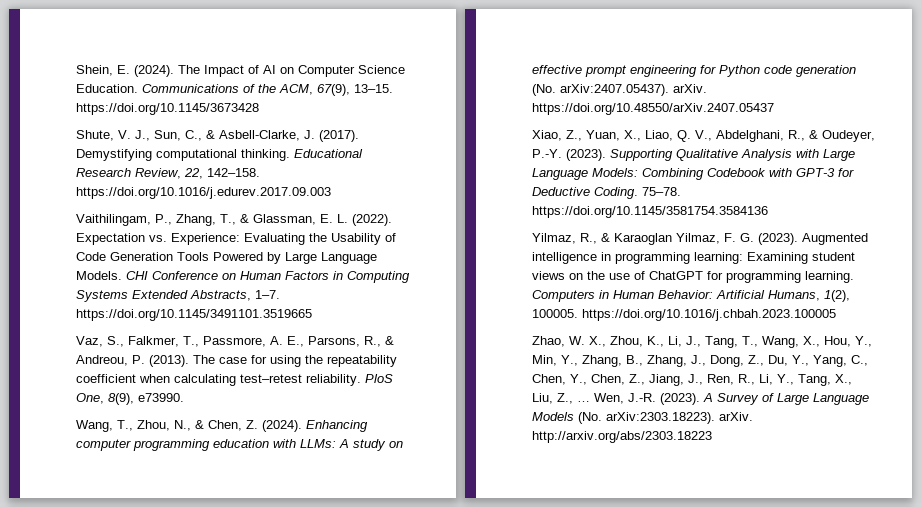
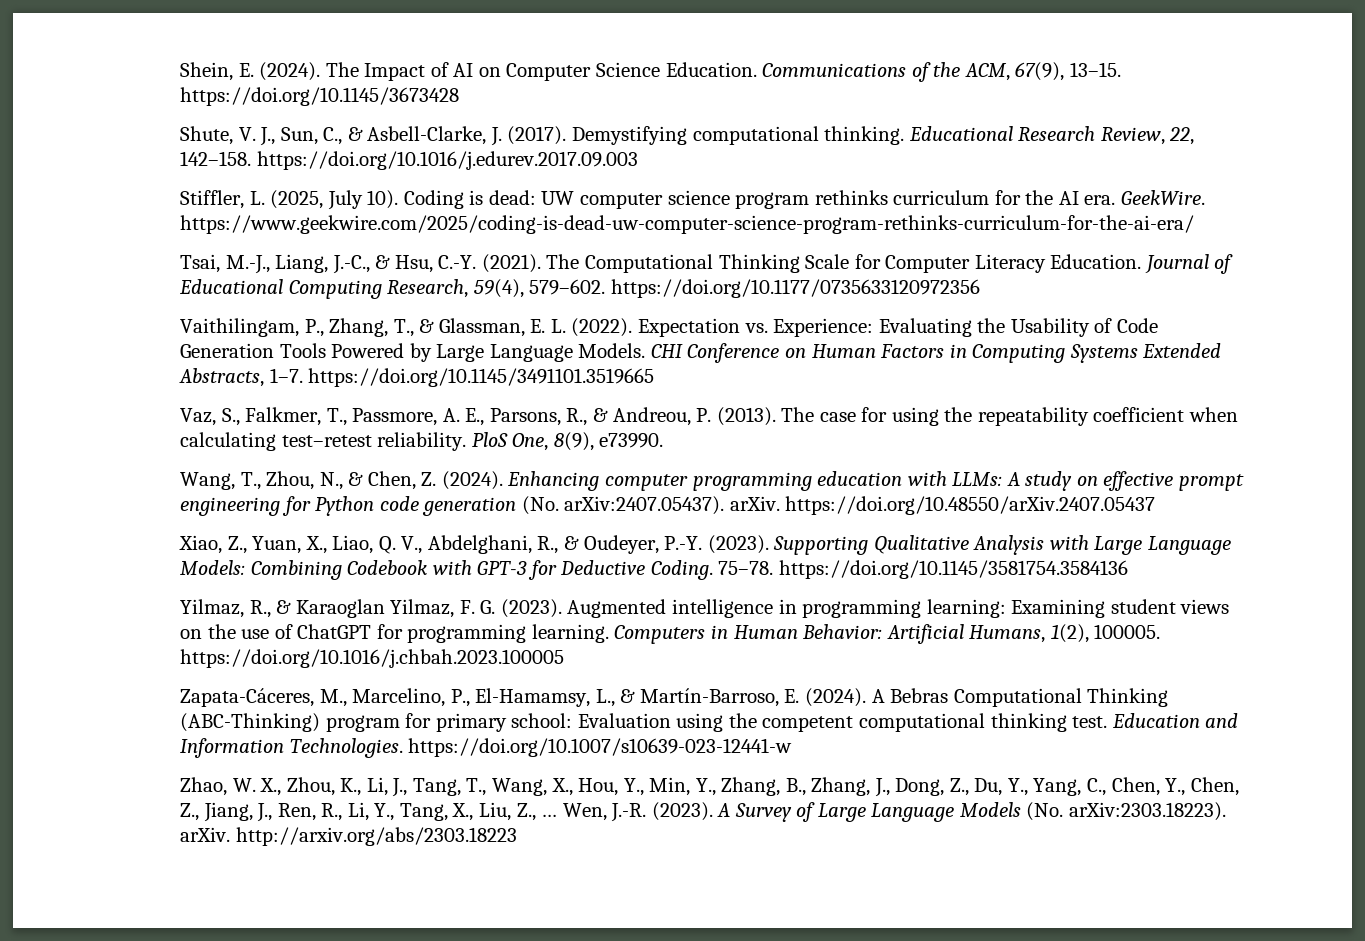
+ Stiffler, L. (2025, July 10). Coding is dead: UW computer science program rethinks curriculum for the AI era. GeekWire. https://www.geekwire.com/2025/coding-is-dead-uw-computer-science-program-rethinks-curriculum-for-the-ai-era/
+ Tsai, M.-J., Liang, J.-C., & Hsu, C.-Y. (2021). The Computational Thinking Scale for Computer Literacy Education. Journal of Educational Computing Research, 59(4), 579–602. https://doi.org/10.1177/0735633120972356
+ Zapata-Cáceres, M., Marcelino, P., El-Hamamsy, L., & Martín-Barroso, E. (2024). A Bebras Computational Thinking (ABC-Thinking) program for primary school: Evaluation using the competent computational thinking test. Education and Information Technologies. https://doi.org/10.1007/s10639-023-12441-w

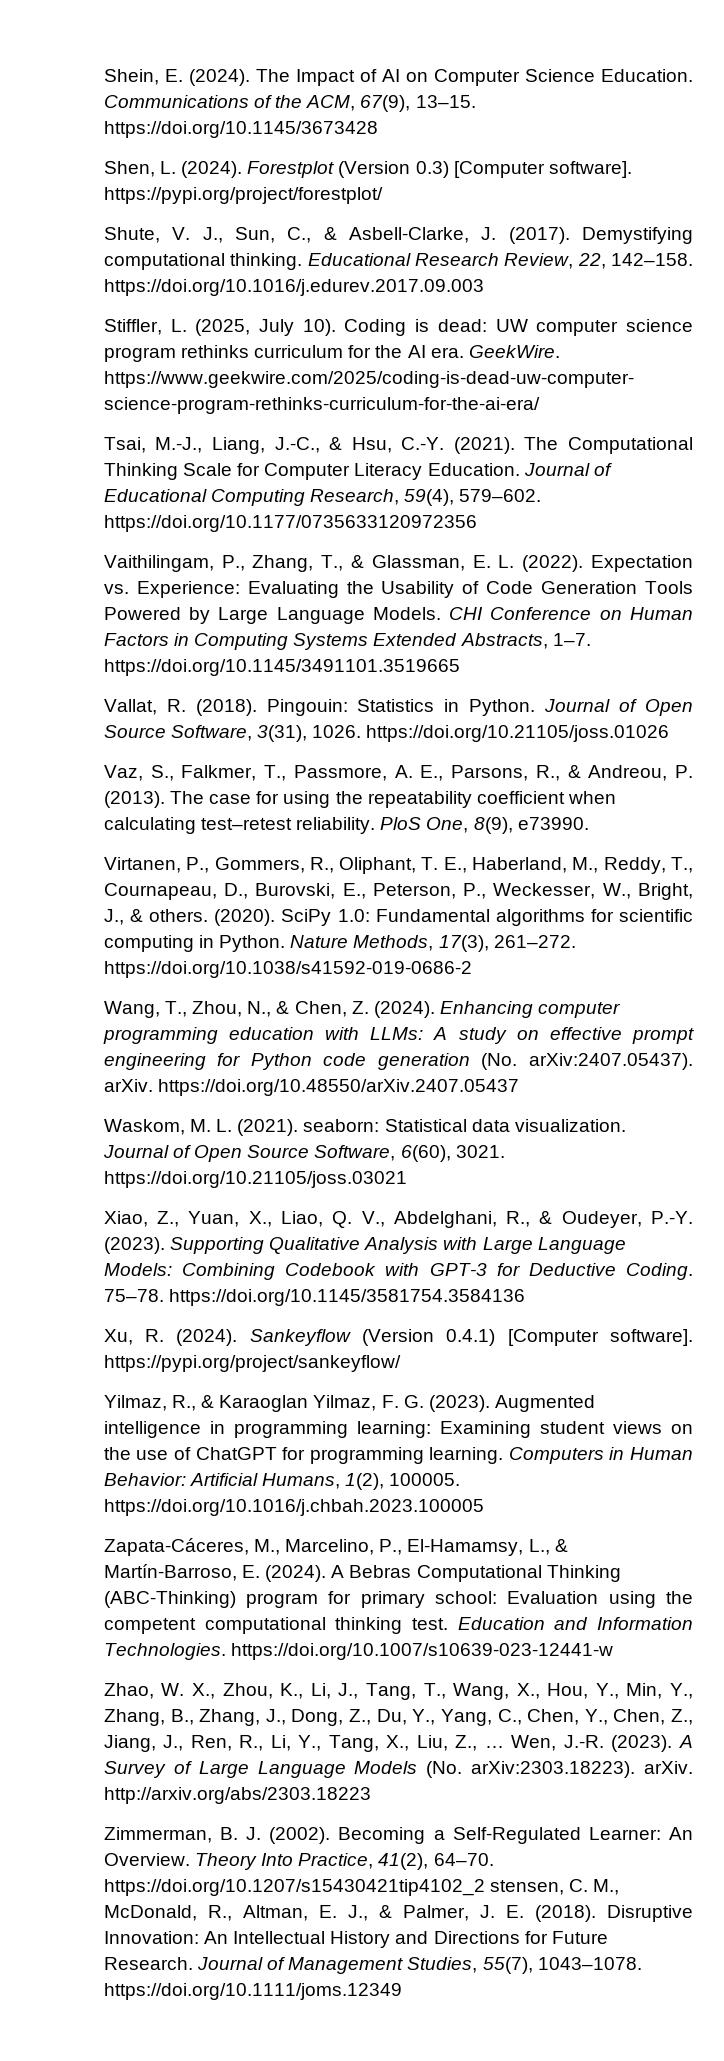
+ Shen, L. (2024). Forestplot (Version 0.3) [Computer software]. https://pypi.org/project/forestplot/
+ Vallat, R. (2018). Pingouin: Statistics in Python. Journal of Open Source Software, 3(31), 1026. https://doi.org/10.21105/joss.01026
+ Virtanen, P., Gommers, R., Oliphant, T. E., Haberland, M., Reddy, T., Cournapeau, D., Burovski, E., Peterson, P., Weckesser, W., Bright, J., & others. (2020). SciPy 1.0: Fundamental algorithms for scientific computing in Python. Nature Methods, 17(3), 261–272. https://doi.org/10.1038/s41592-019-0686-2
+ Waskom, M. L. (2021). seaborn: Statistical data visualization. Journal of Open Source Software, 6(60), 3021. https://doi.org/10.21105/joss.03021
+ Xu, R. (2024). Sankeyflow (Version 0.4.1) [Computer software]. https://pypi.org/project/sankeyflow/
+ Zimmerman, B. J. (2002). Becoming a Self-Regulated Learner: An Overview. Theory Into Practice, 41(2), 64–70. https://doi.org/10.1207/s15430421tip4102_2 stensen, C. M., McDonald, R., Altman, E. J., & Palmer, J. E. (2018). Disruptive Innovation: An Intellectual History and Directions for Future Research. Journal of Management Studies, 55(7), 1043–1078. https://doi.org/10.1111/joms.12349

